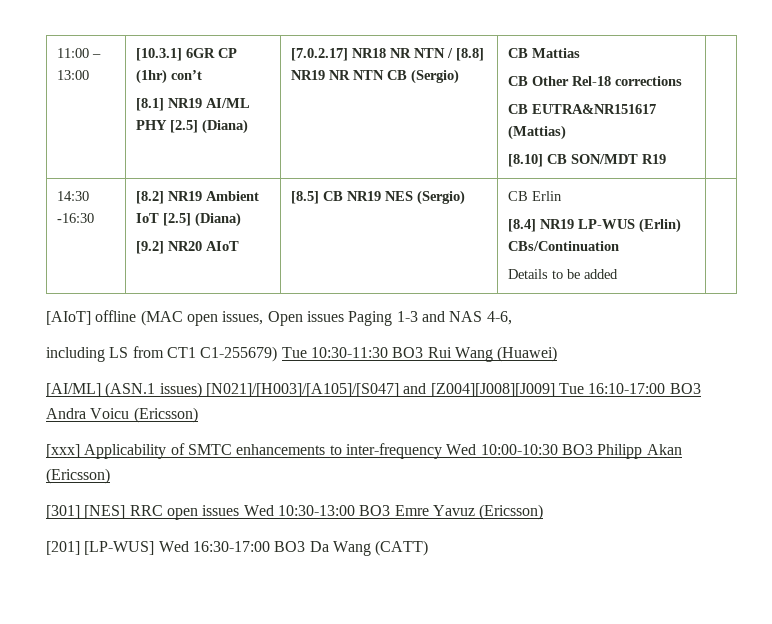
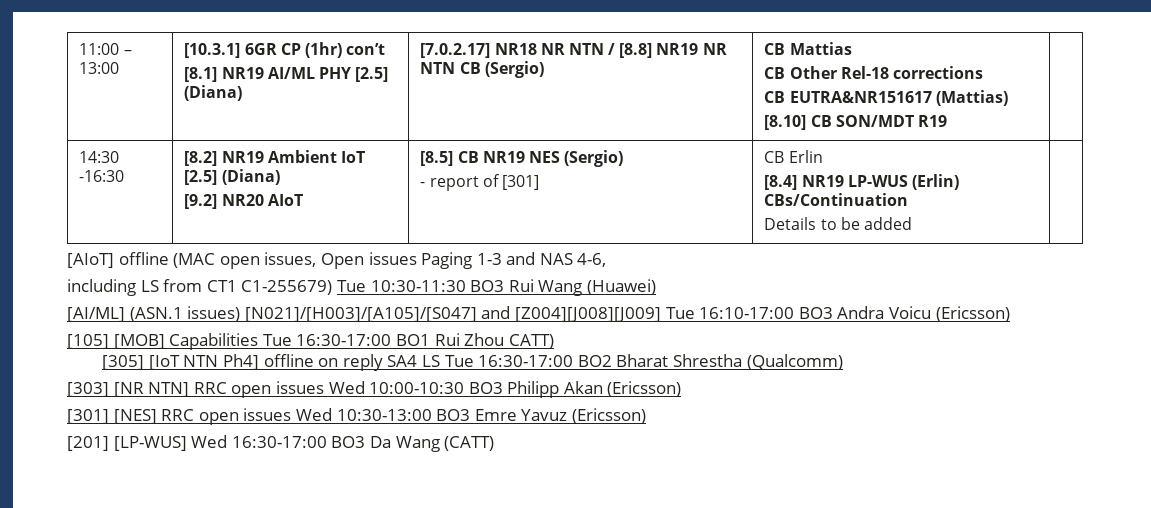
  14:30 -16:30 | [8.2] NR19 Ambient IoT [2.5] (Diana)
- [9.2] NR20 AIoT | [8.5] CB NR19 NES (Sergio) | CB Erlin
+ [9.2] NR20 AIoT | [8.5] CB NR19 NES (Sergio)
+ - report of [301] | CB Erlin
- [xxx] Applicability of SMTC enhancements to inter-frequency Wed 10:00-10:30 BO3 Philipp Akan (Ericsson)
+ [105] [MOB] Capabilities Tue 16:30-17:00 BO1 Rui Zhou CATT)
+ [305] [IoT NTN Ph4] offline on reply SA4 LS Tue 16:30-17:00 BO2 Bharat Shrestha (Qualcomm)
+ [303] [NR NTN] RRC open issues Wed 10:00-10:30 BO3 Philipp Akan (Ericsson)

